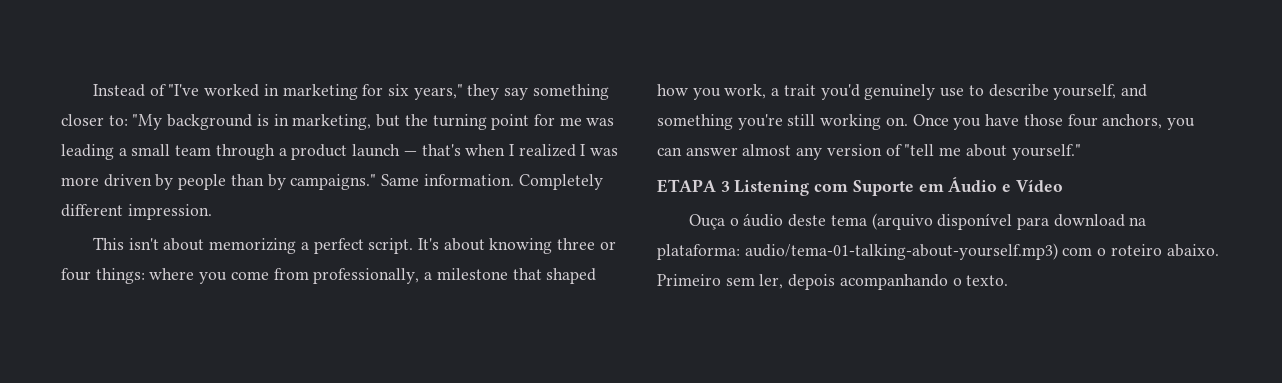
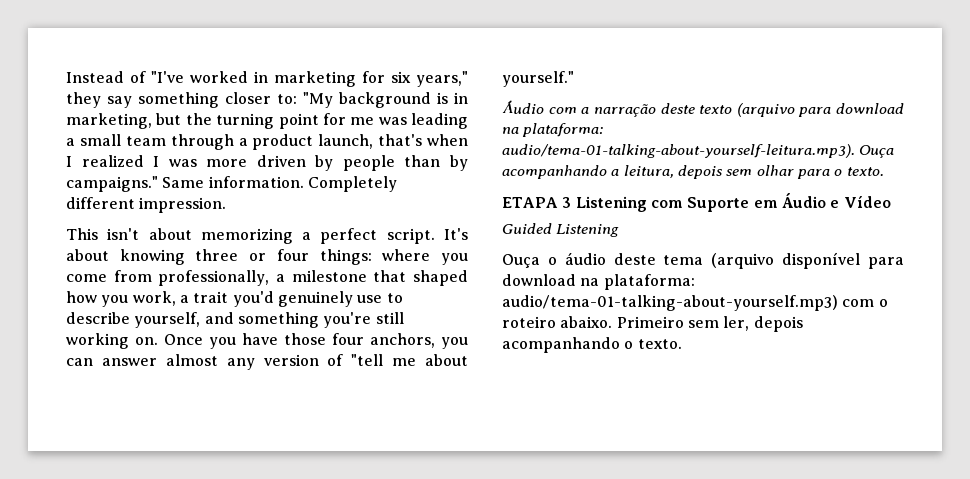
- Instead of "I've worked in marketing for six years," they say something closer to: "My background is in marketing, but the turning point for me was leading a small team through a product launch — that's when I realized I was more driven by people than by campaigns."
+ Instead of "I've worked in marketing for six years," they say something closer to: "My background is in marketing, but the turning point for me was leading a small team through a product launch, that's when I realized I was more driven by people than by campaigns."
+ Áudio com a narração deste texto (arquivo para download na plataforma: audio/tema-01-talking-about-yourself-leitura.mp3). Ouça acompanhando a leitura, depois sem olhar para o texto.
+ Guided Listening

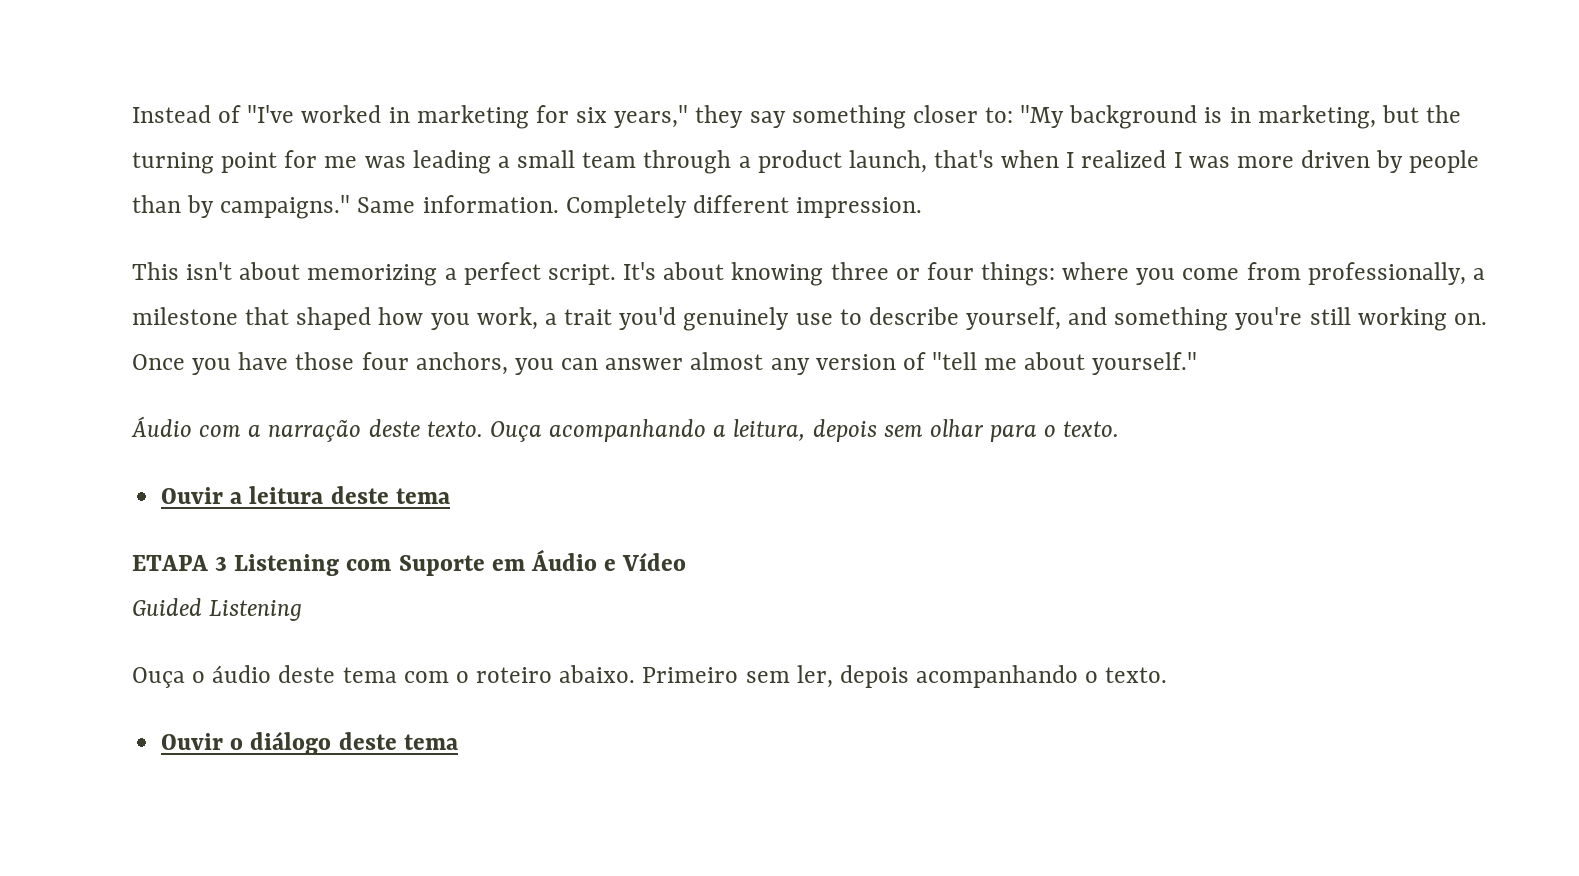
- Áudio com a narração deste texto (arquivo para download na plataforma: audio/tema-01-talking-about-yourself-leitura.mp3). Ouça acompanhando a leitura, depois sem olhar para o texto.
+ Áudio com a narração deste texto. Ouça acompanhando a leitura, depois sem olhar para o texto.
+ Ouvir a leitura deste tema
- Ouça o áudio deste tema (arquivo disponível para download na plataforma: audio/tema-01-talking-about-yourself.mp3) com o roteiro abaixo.
+ Ouça o áudio deste tema com o roteiro abaixo.
+ Ouvir o diálogo deste tema

